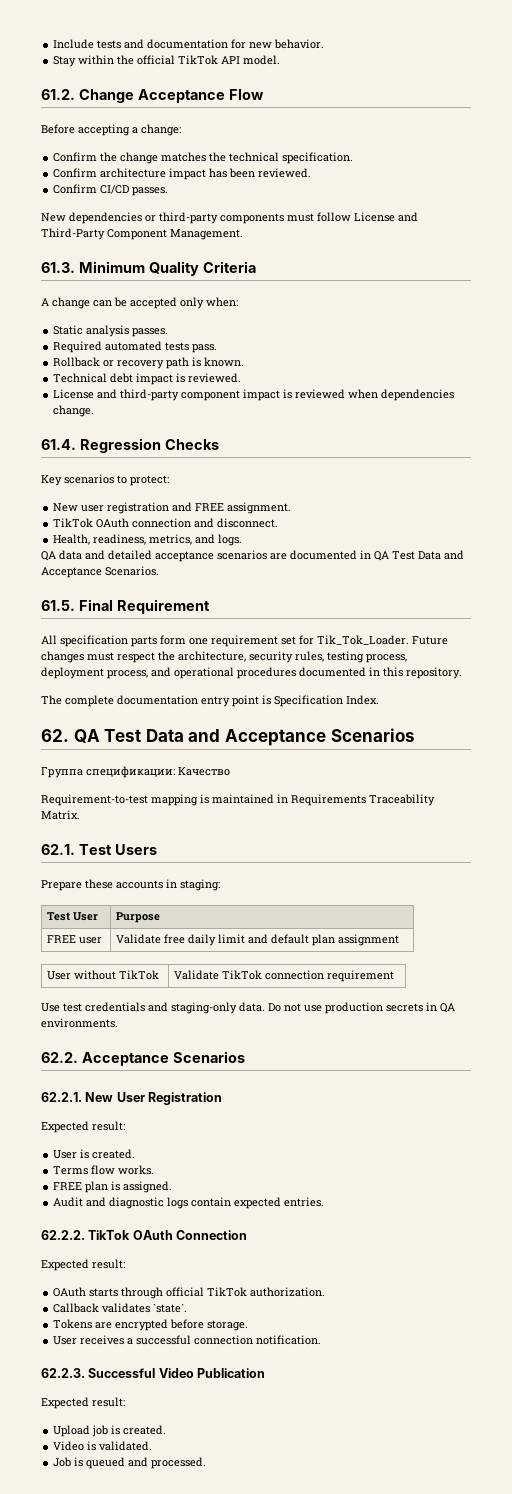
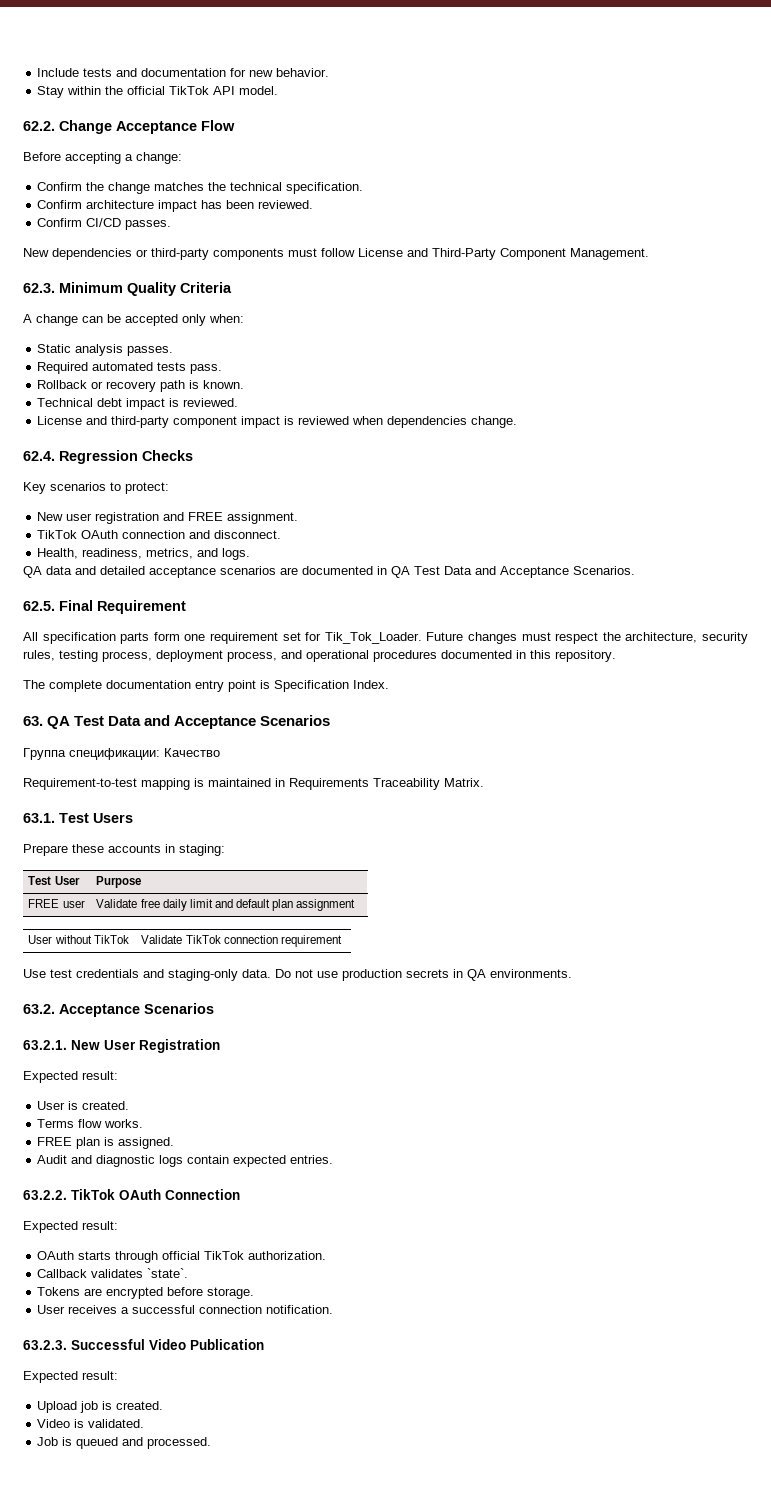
- 61.2. Change Acceptance Flow
+ 62.2. Change Acceptance Flow
- 61.3. Minimum Quality Criteria
+ 62.3. Minimum Quality Criteria
- 61.4. Regression Checks
+ 62.4. Regression Checks
- 61.5. Final Requirement
+ 62.5. Final Requirement
- 62. QA Test Data and Acceptance Scenarios
+ 63. QA Test Data and Acceptance Scenarios
- 62.1. Test Users
+ 63.1. Test Users
- 62.2. Acceptance Scenarios
- 62.2.1. New User Registration
+ 63.2. Acceptance Scenarios
+ 63.2.1. New User Registration
- 62.2.2. TikTok OAuth Connection
+ 63.2.2. TikTok OAuth Connection
- 62.2.3. Successful Video Publication
+ 63.2.3. Successful Video Publication

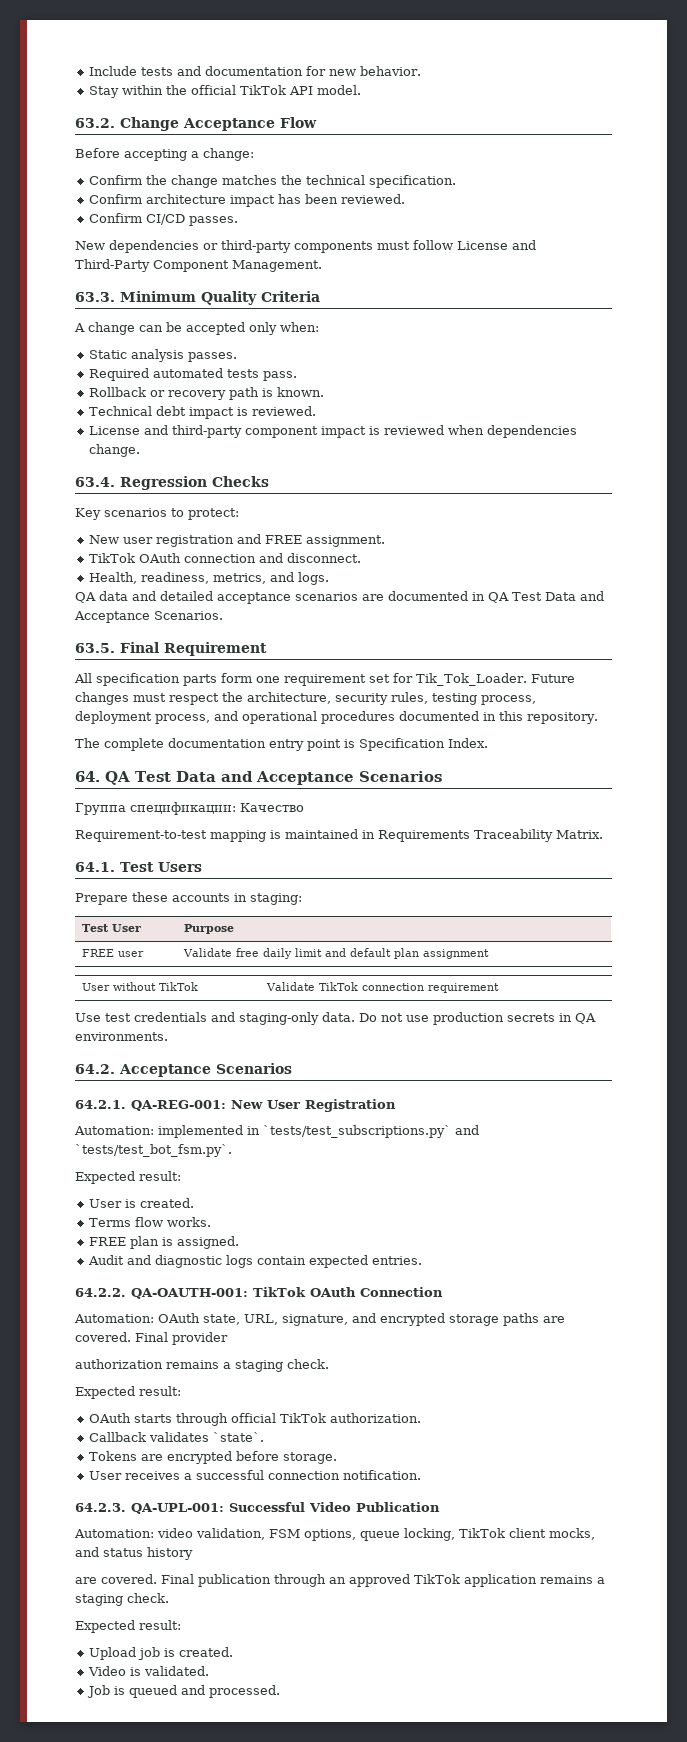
- 62.2. Change Acceptance Flow
+ 63.2. Change Acceptance Flow
- 62.3. Minimum Quality Criteria
+ 63.3. Minimum Quality Criteria
- 62.4. Regression Checks
+ 63.4. Regression Checks
- 62.5. Final Requirement
+ 63.5. Final Requirement
- 63. QA Test Data and Acceptance Scenarios
+ 64. QA Test Data and Acceptance Scenarios
- 63.1. Test Users
+ 64.1. Test Users
- 63.2. Acceptance Scenarios
- 63.2.1. New User Registration
+ 64.2. Acceptance Scenarios
+ 64.2.1. QA-REG-001: New User Registration
+ Automation: implemented in `tests/test_subscriptions.py` and `tests/test_bot_fsm.py`.
- 63.2.2. TikTok OAuth Connection
+ 64.2.2. QA-OAUTH-001: TikTok OAuth Connection
+ Automation: OAuth state, URL, signature, and encrypted storage paths are covered. Final provider
+ authorization remains a staging check.
- 63.2.3. Successful Video Publication
+ 64.2.3. QA-UPL-001: Successful Video Publication
+ Automation: video validation, FSM options, queue locking, TikTok client mocks, and status history
+ are covered. Final publication through an approved TikTok application remains a staging check.

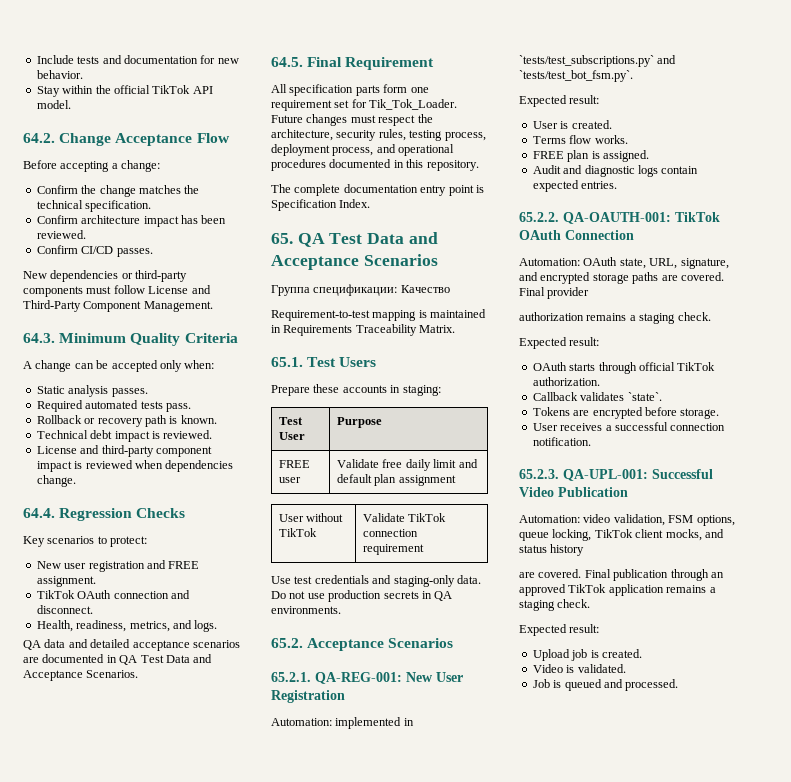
- 63.2. Change Acceptance Flow
+ 64.2. Change Acceptance Flow
- 63.3. Minimum Quality Criteria
+ 64.3. Minimum Quality Criteria
- 63.4. Regression Checks
+ 64.4. Regression Checks
- 63.5. Final Requirement
+ 64.5. Final Requirement
- 64. QA Test Data and Acceptance Scenarios
+ 65. QA Test Data and Acceptance Scenarios
- 64.1. Test Users
+ 65.1. Test Users
- 64.2. Acceptance Scenarios
- 64.2.1. QA-REG-001: New User Registration
+ 65.2. Acceptance Scenarios
+ 65.2.1. QA-REG-001: New User Registration
- 64.2.2. QA-OAUTH-001: TikTok OAuth Connection
+ 65.2.2. QA-OAUTH-001: TikTok OAuth Connection
- 64.2.3. QA-UPL-001: Successful Video Publication
+ 65.2.3. QA-UPL-001: Successful Video Publication

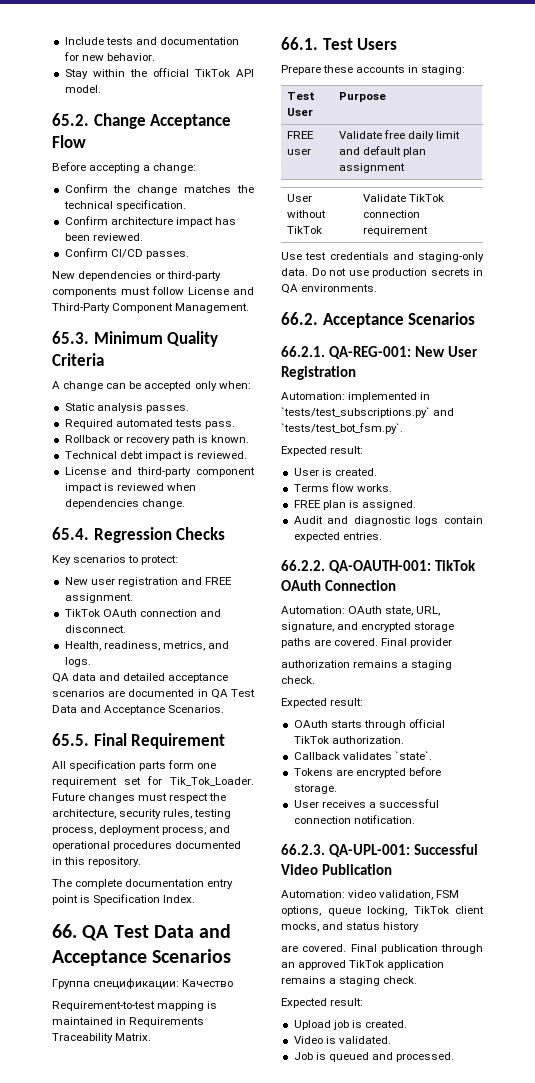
- 64.2. Change Acceptance Flow
+ 65.2. Change Acceptance Flow
- 64.3. Minimum Quality Criteria
+ 65.3. Minimum Quality Criteria
- 64.4. Regression Checks
+ 65.4. Regression Checks
- 64.5. Final Requirement
+ 65.5. Final Requirement
- 65. QA Test Data and Acceptance Scenarios
+ 66. QA Test Data and Acceptance Scenarios
- 65.1. Test Users
+ 66.1. Test Users
- 65.2. Acceptance Scenarios
- 65.2.1. QA-REG-001: New User Registration
+ 66.2. Acceptance Scenarios
+ 66.2.1. QA-REG-001: New User Registration
- 65.2.2. QA-OAUTH-001: TikTok OAuth Connection
+ 66.2.2. QA-OAUTH-001: TikTok OAuth Connection
- 65.2.3. QA-UPL-001: Successful Video Publication
+ 66.2.3. QA-UPL-001: Successful Video Publication

